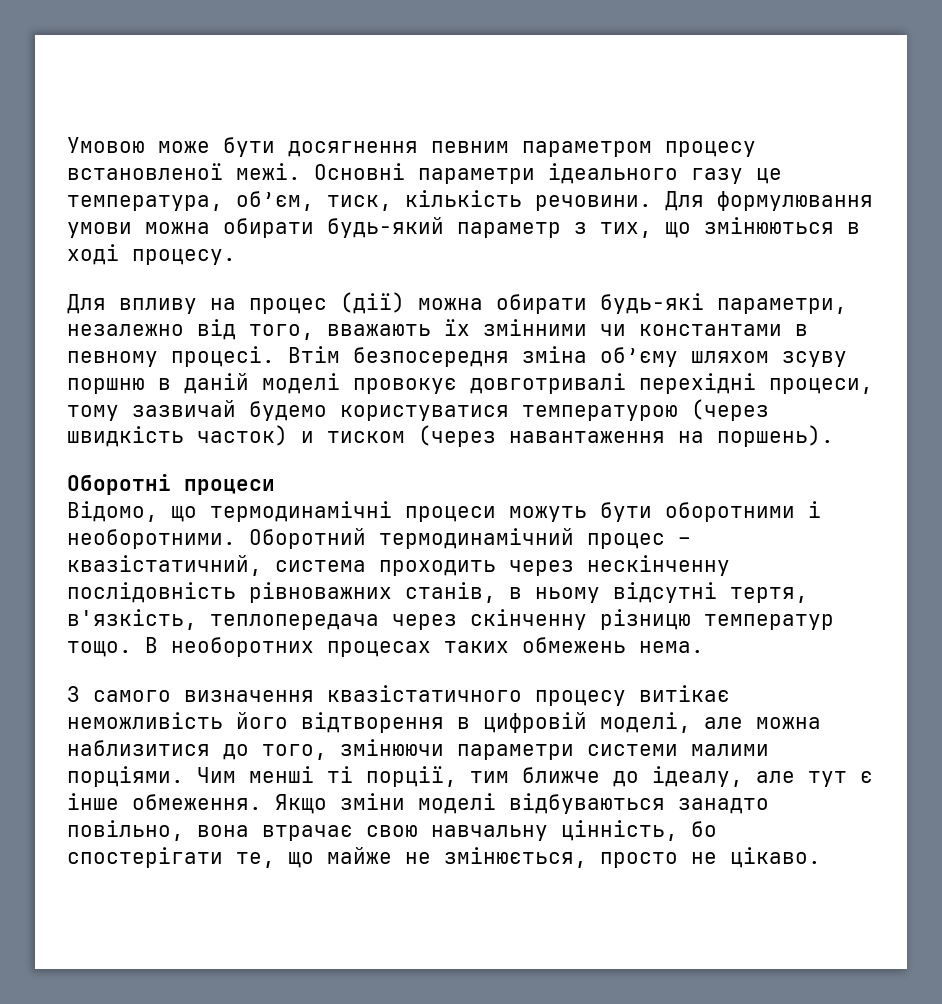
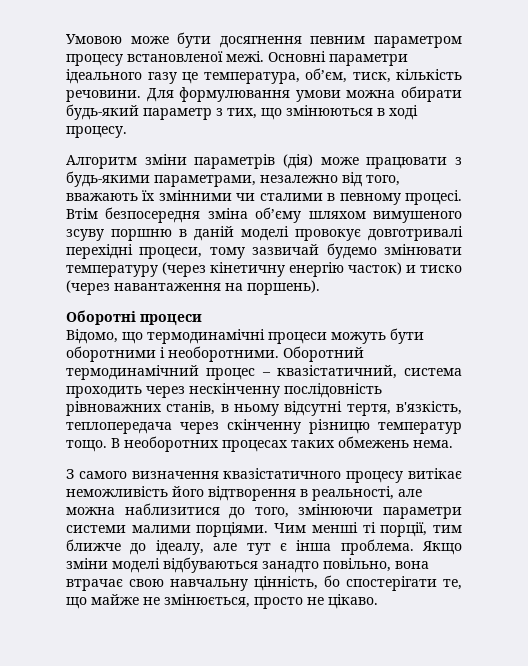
- Для впливу на процес (дії) можна обирати будь-які параметри, незалежно від того, вважають їх змінними чи константами в певному процесі.
+ Алгоритм зміни параметрів (дія) може працювати з будь-якими параметрами, незалежно від того, вважають їх змінними чи сталими в певному процесі.
- Втім безпосередня зміна об’єму шляхом зсуву поршню в даній моделі провокує довготривалі перехідні процеси, тому зазвичай будемо користуватися температурою (через швидкість часток) и тиском (через навантаження на поршень).
+ Втім безпосередня зміна об’єму шляхом вимушеного зсуву поршню в даній моделі провокує довготривалі перехідні процеси, тому зазвичай будемо змінювати температуру (через кінетичну енергію часток) и тиско (через навантаження на поршень).
- З самого визначення квазістатичного процесу витікає неможливість його відтворення в цифровій моделі, але можна наблизитися до того, змінюючи параметри системи малими порціями.
+ З самого визначення квазістатичного процесу витікає неможливість його відтворення в реальності, але можна наблизитися до того, змінюючи параметри системи малими порціями.
- Чим менші ті порції, тим ближче до ідеалу, але тут є інше обмеження.
+ Чим менші ті порції, тим ближче до ідеалу, але тут є інша проблема.

